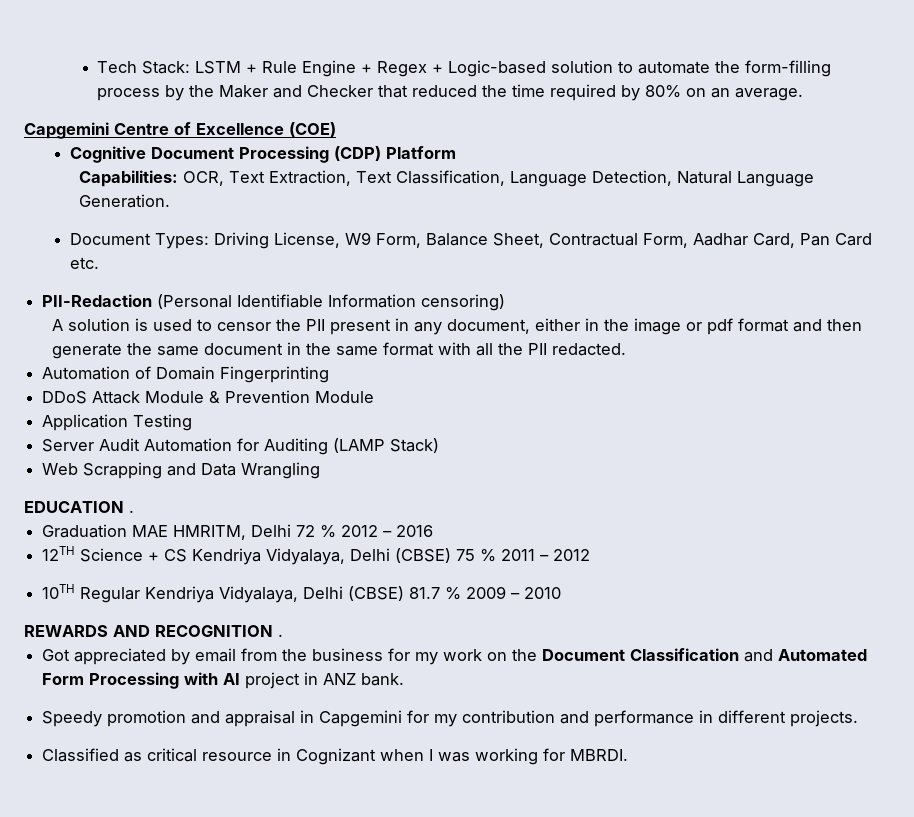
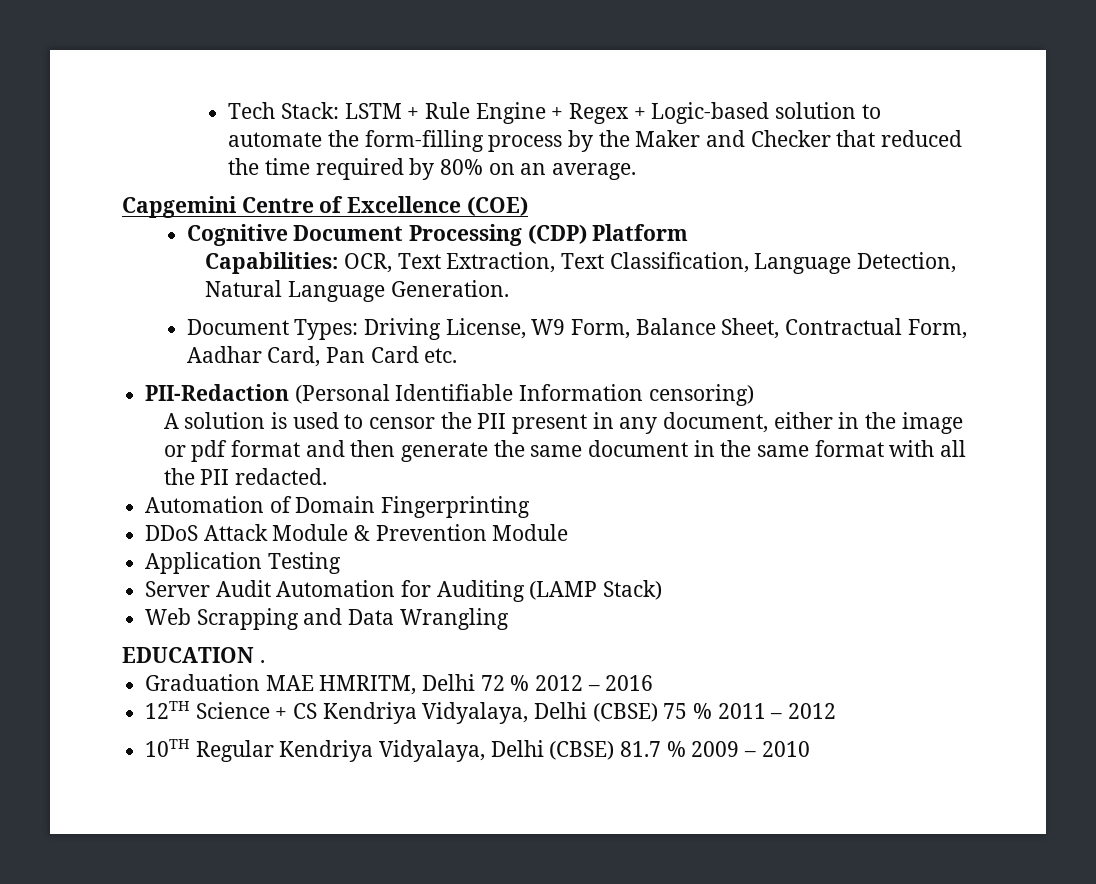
- REWARDS AND RECOGNITION .
- Got appreciated by email from the business for my work on the Document Classification and Automated Form Processing with AI project in ANZ bank.
- Speedy promotion and appraisal in Capgemini for my contribution and performance in different projects.
- Classified as critical resource in Cognizant when I was working for MBRDI.

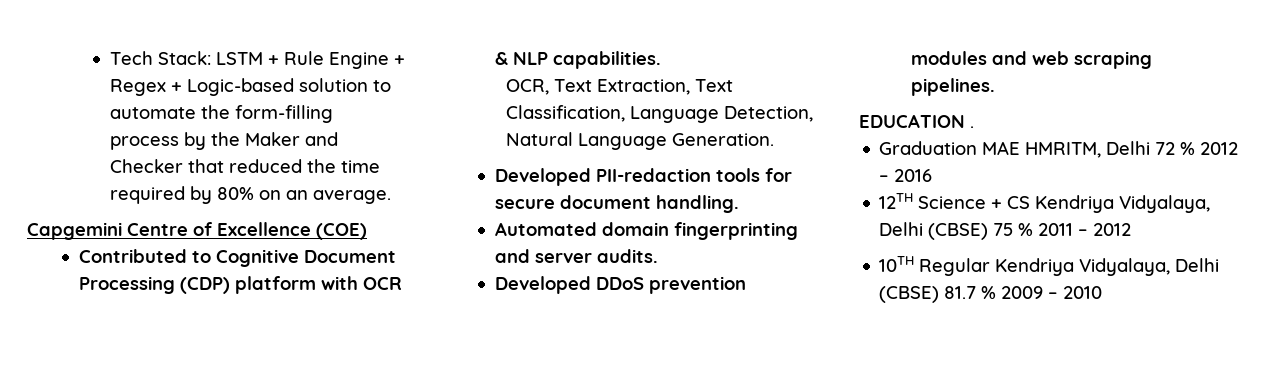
- Cognitive Document Processing (CDP) Platform
- Capabilities: OCR, Text Extraction, Text Classification, Language Detection, Natural Language Generation.
+ Contributed to Cognitive Document Processing (CDP) platform with OCR & NLP capabilities.
+ OCR, Text Extraction, Text Classification, Language Detection, Natural Language Generation.
- Document Types: Driving License, W9 Form, Balance Sheet, Contractual Form, Aadhar Card, Pan Card etc.
- PII-Redaction (Personal Identifiable Information censoring)
- A solution is used to censor the PII present in any document, either in the image or pdf format and then generate the same document in the same format with all the PII redacted.
- Automation of Domain Fingerprinting
- DDoS Attack Module & Prevention Module
- Application Testing
- Server Audit Automation for Auditing (LAMP Stack)
- Web Scrapping and Data Wrangling
+ Developed PII-redaction tools for secure document handling.
+ Automated domain fingerprinting and server audits.
+ Developed DDoS prevention modules and web scraping pipelines.

